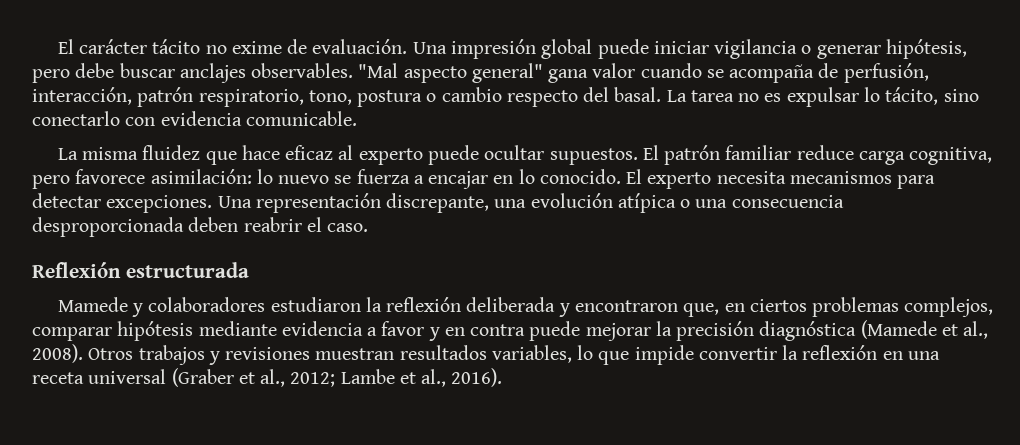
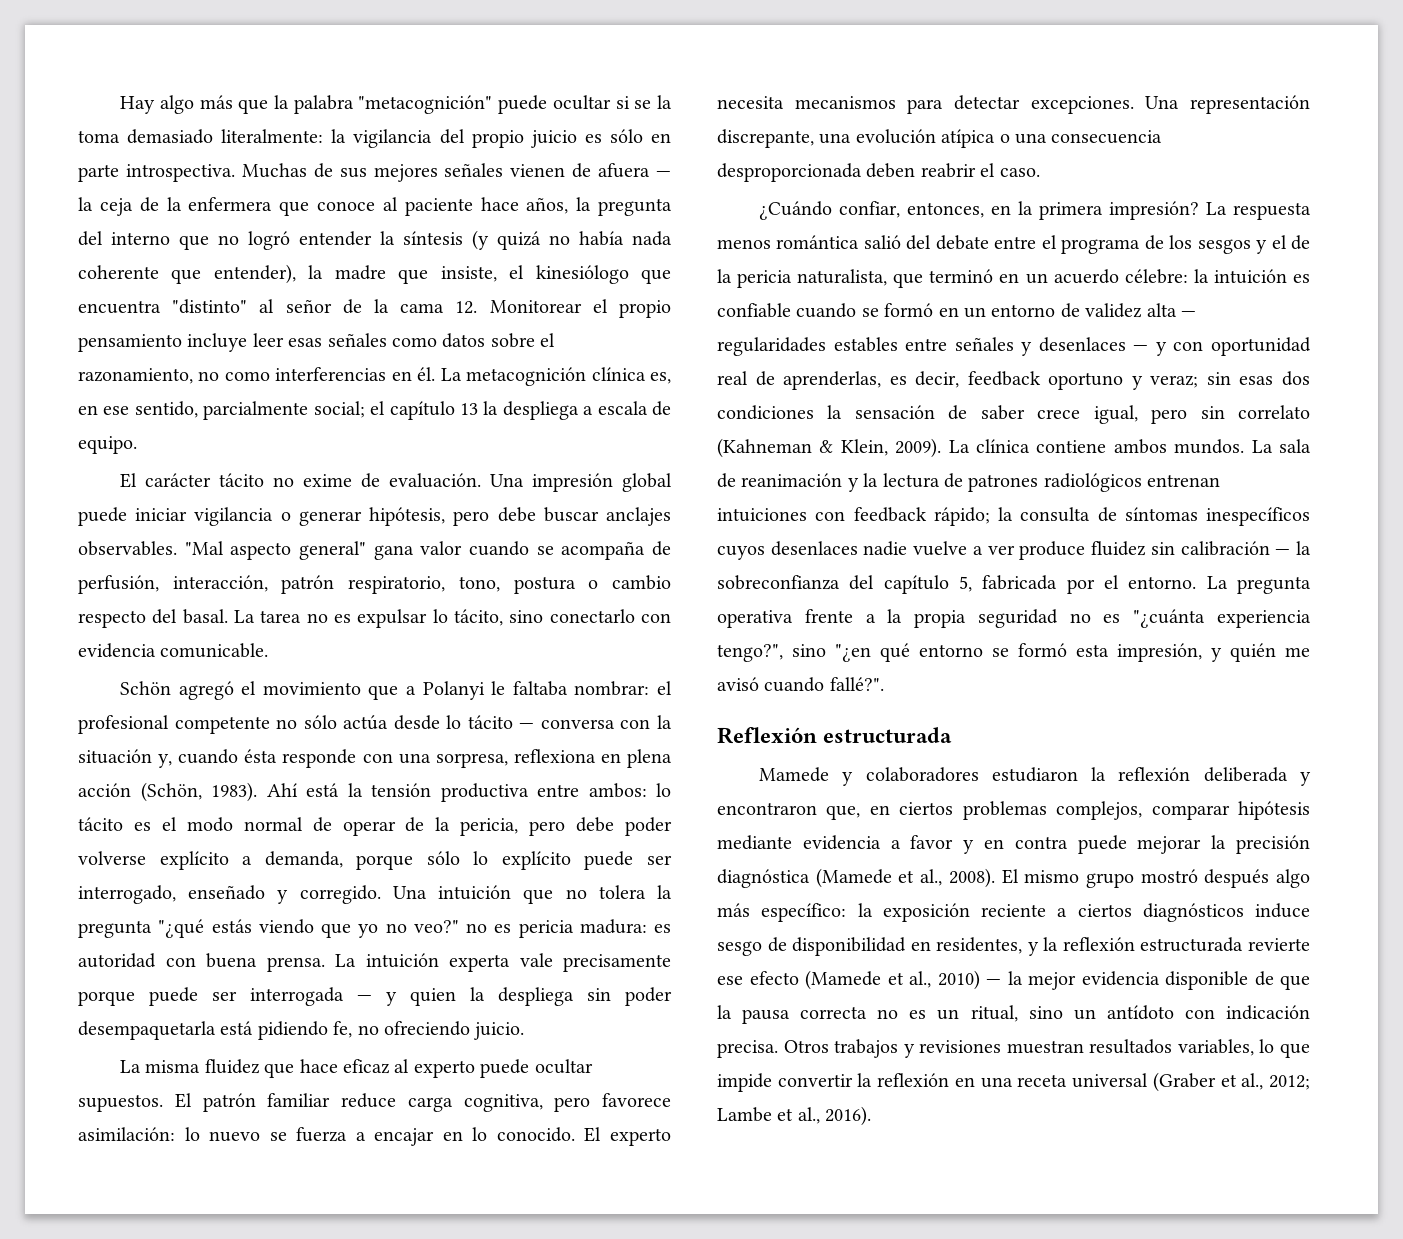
+ Hay algo más que la palabra "metacognición" puede ocultar si se la toma demasiado literalmente: la vigilancia del propio juicio es sólo en parte introspectiva. Muchas de sus mejores señales vienen de afuera — la ceja de la enfermera que conoce al paciente hace años, la pregunta del interno que no logró entender la síntesis (y quizá no había nada coherente que entender), la madre que insiste, el kinesiólogo que encuentra "distinto" al señor de la cama 12. Monitorear el propio pensamiento incluye leer esas señales como datos sobre el razonamiento, no como interferencias en él. La metacognición clínica es, en ese sentido, parcialmente social; el capítulo 13 la despliega a escala de equipo.
+ Schön agregó el movimiento que a Polanyi le faltaba nombrar: el profesional competente no sólo actúa desde lo tácito — conversa con la situación y, cuando ésta responde con una sorpresa, reflexiona en plena acción (Schön, 1983). Ahí está la tensión productiva entre ambos: lo tácito es el modo normal de operar de la pericia, pero debe poder volverse explícito a demanda, porque sólo lo explícito puede ser interrogado, enseñado y corregido. Una intuición que no tolera la pregunta "¿qué estás viendo que yo no veo?" no es pericia madura: es autoridad con buena prensa. La intuición experta vale precisamente porque puede ser interrogada — y quien la despliega sin poder desempaquetarla está pidiendo fe, no ofreciendo juicio.
+ ¿Cuándo confiar, entonces, en la primera impresión? La respuesta menos romántica salió del debate entre el programa de los sesgos y el de la pericia naturalista, que terminó en un acuerdo célebre: la intuición es confiable cuando se formó en un entorno de validez alta — regularidades estables entre señales y desenlaces — y con oportunidad real de aprenderlas, es decir, feedback oportuno y veraz; sin esas dos condiciones la sensación de saber crece igual, pero sin correlato (Kahneman & Klein, 2009). La clínica contiene ambos mundos. La sala de reanimación y la lectura de patrones radiológicos entrenan intuiciones con feedback rápido; la consulta de síntomas inespecíficos cuyos desenlaces nadie vuelve a ver produce fluidez sin calibración — la sobreconfianza del capítulo 5, fabricada por el entorno. La pregunta operativa frente a la propia seguridad no es "¿cuánta experiencia tengo?", sino "¿en qué entorno se formó esta impresión, y quién me avisó cuando fallé?".
+ El mismo grupo mostró después algo más específico: la exposición reciente a ciertos diagnósticos induce sesgo de disponibilidad en residentes, y la reflexión estructurada revierte ese efecto (Mamede et al., 2010) — la mejor evidencia disponible de que la pausa correcta no es un ritual, sino un antídoto con indicación precisa.

